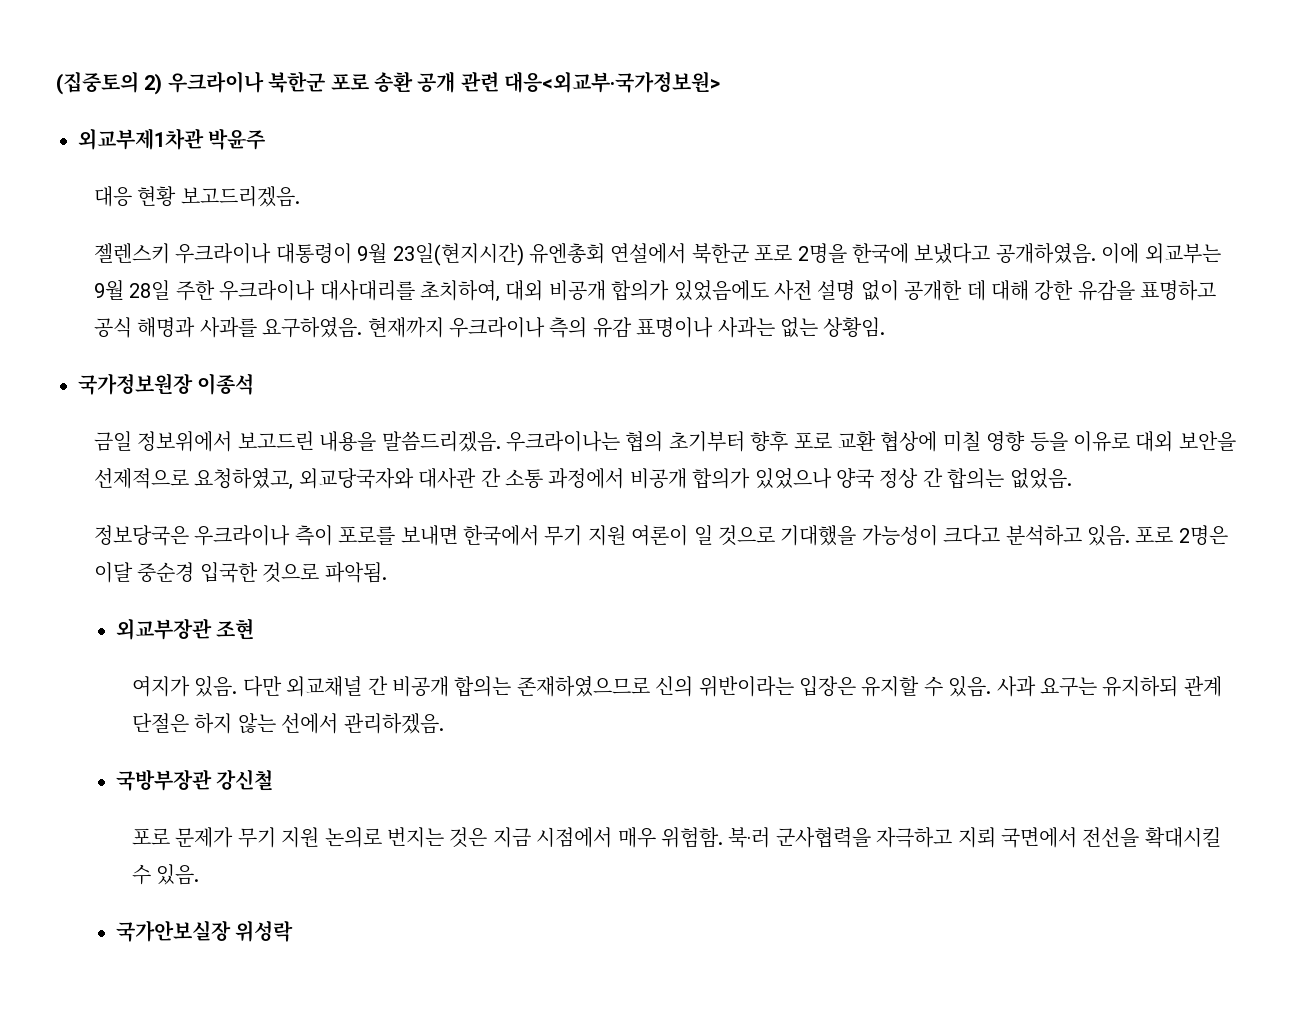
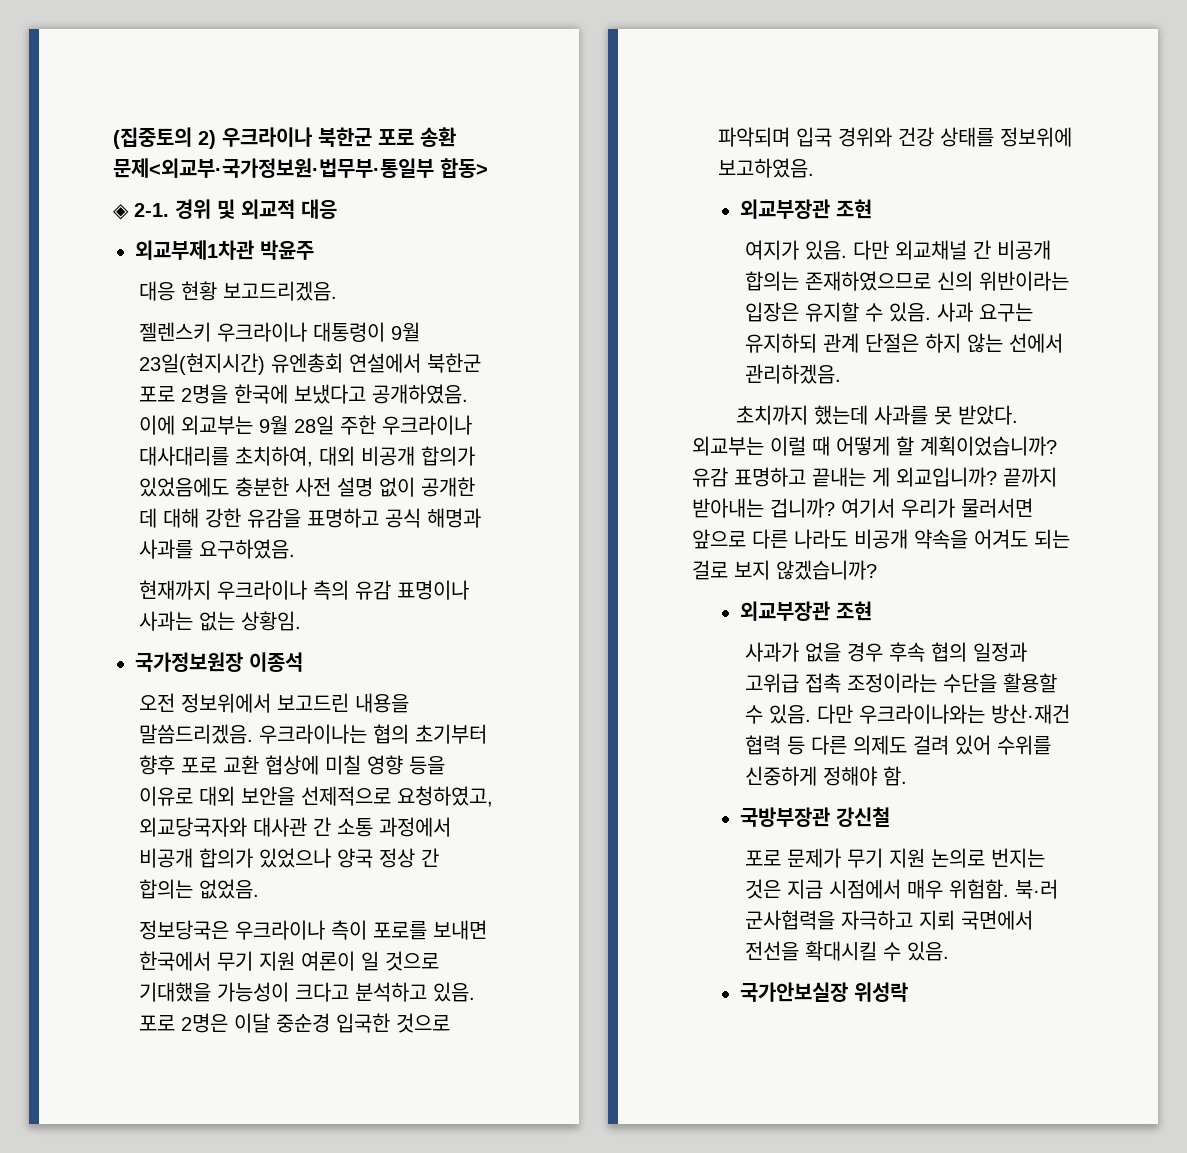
- (집중토의 2) 우크라이나 북한군 포로 송환 공개 관련 대응<외교부·국가정보원>
+ (집중토의 2) 우크라이나 북한군 포로 송환 문제<외교부·국가정보원·법무부·통일부 합동>
+ ◈ 2-1. 경위 및 외교적 대응
- 이에 외교부는 9월 28일 주한 우크라이나 대사대리를 초치하여, 대외 비공개 합의가 있었음에도 사전 설명 없이 공개한 데 대해 강한 유감을 표명하고 공식 해명과 사과를 요구하였음. 현재까지 우크라이나 측의 유감 표명이나 사과는 없는 상황임.
+ 이에 외교부는 9월 28일 주한 우크라이나 대사대리를 초치하여, 대외 비공개 합의가 있었음에도 충분한 사전 설명 없이 공개한 데 대해 강한 유감을 표명하고 공식 해명과 사과를 요구하였음.
+ 현재까지 우크라이나 측의 유감 표명이나 사과는 없는 상황임.
- 금일 정보위에서 보고드린 내용을 말씀드리겠음.
+ 오전 정보위에서 보고드린 내용을 말씀드리겠음.
- 포로 2명은 이달 중순경 입국한 것으로 파악됨.
+ 포로 2명은 이달 중순경 입국한 것으로 파악되며 입국 경위와 건강 상태를 정보위에 보고하였음.
+ 초치까지 했는데 사과를 못 받았다. 외교부는 이럴 때 어떻게 할 계획이었습니까? 유감 표명하고 끝내는 게 외교입니까? 끝까지 받아내는 겁니까? 여기서 우리가 물러서면 앞으로 다른 나라도 비공개 약속을 어겨도 되는 걸로 보지 않겠습니까?
+ 외교부장관 조현
+ 사과가 없을 경우 후속 협의 일정과 고위급 접촉 조정이라는 수단을 활용할 수 있음. 다만 우크라이나와는 방산·재건 협력 등 다른 의제도 걸려 있어 수위를 신중하게 정해야 함.

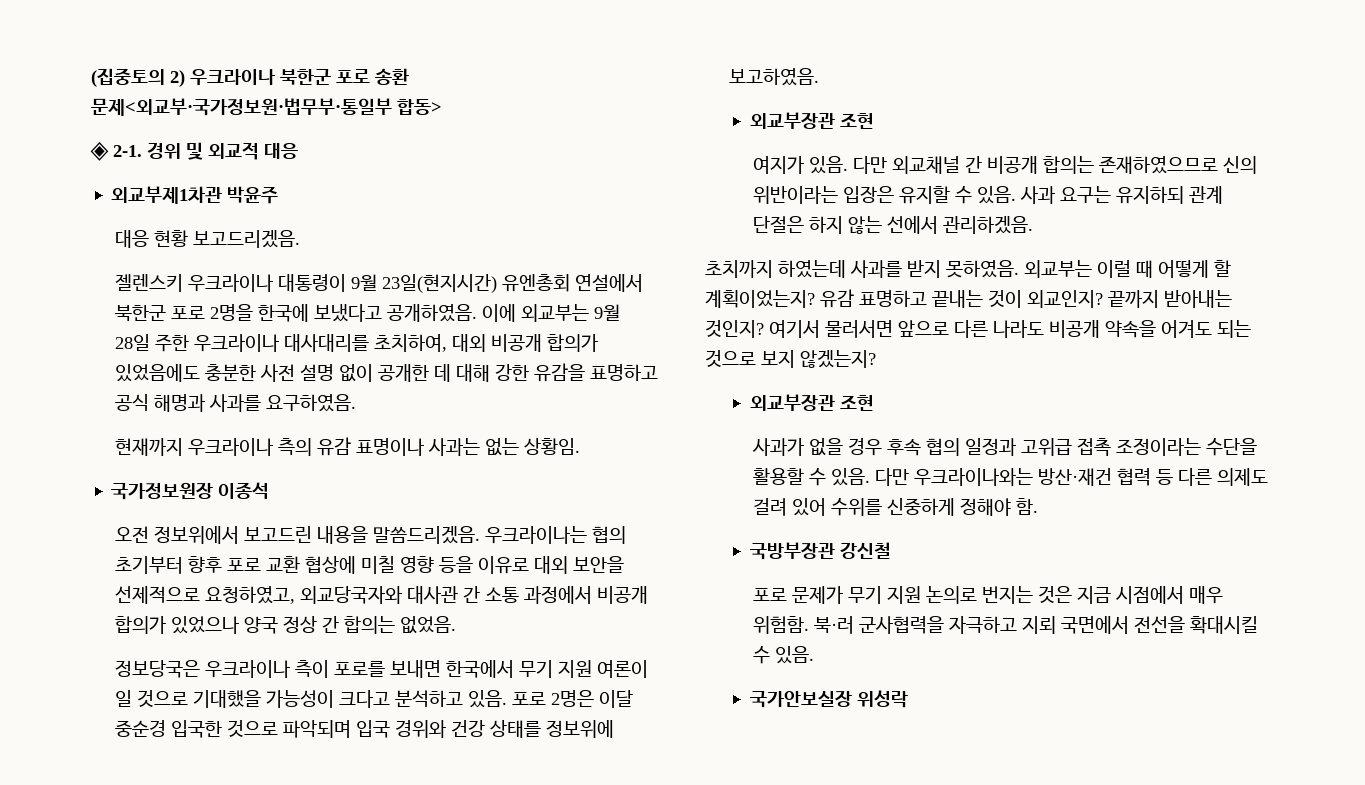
- 초치까지 했는데 사과를 못 받았다.
+ 초치까지 하였는데 사과를 받지 못하였음.
- 외교부는 이럴 때 어떻게 할 계획이었습니까?
+ 외교부는 이럴 때 어떻게 할 계획이었는지?
- 유감 표명하고 끝내는 게 외교입니까? 끝까지 받아내는 겁니까? 여기서 우리가 물러서면 앞으로 다른 나라도 비공개 약속을 어겨도 되는 걸로 보지 않겠습니까?
+ 유감 표명하고 끝내는 것이 외교인지? 끝까지 받아내는 것인지? 여기서 물러서면 앞으로 다른 나라도 비공개 약속을 어겨도 되는 것으로 보지 않겠는지?

